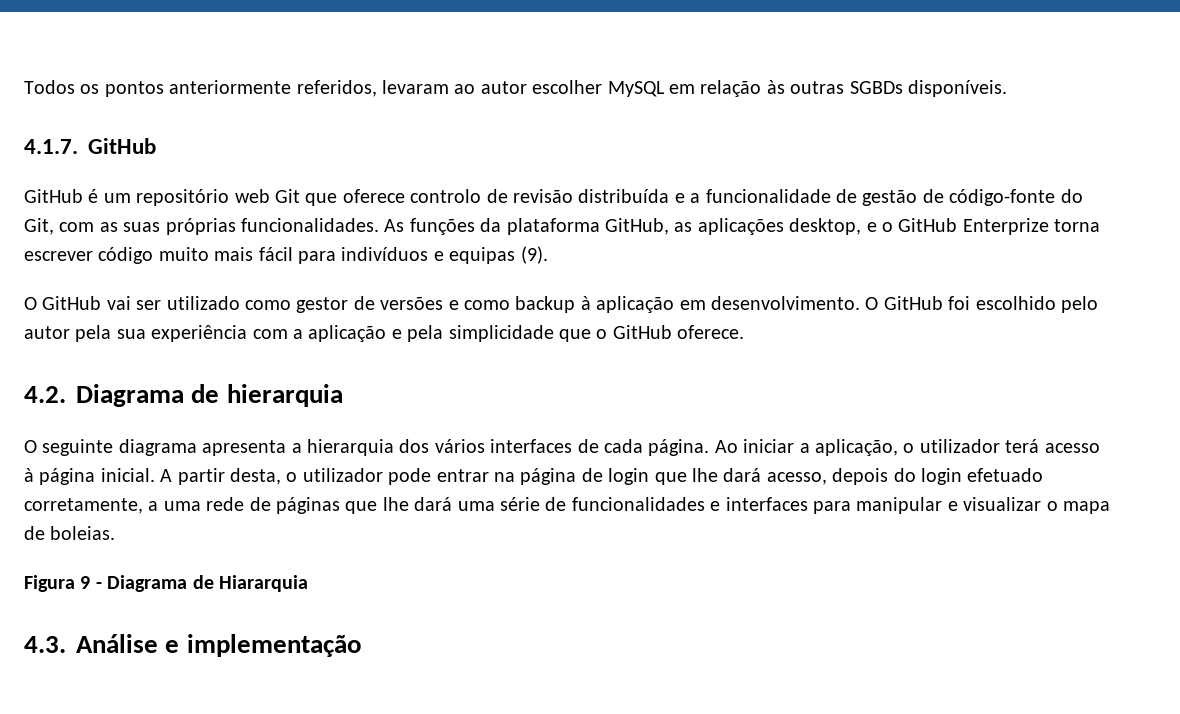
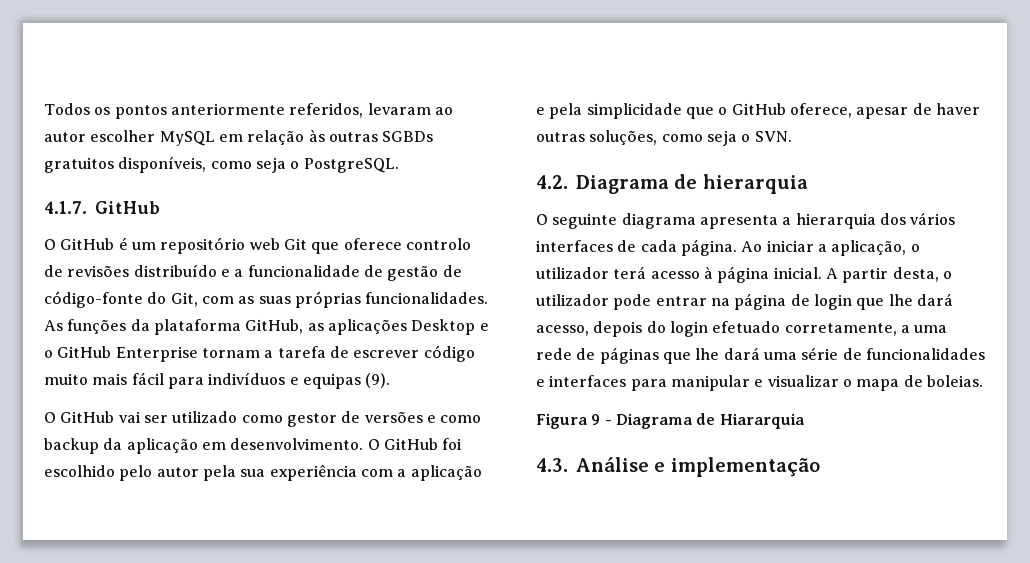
- Todos os pontos anteriormente referidos, levaram ao autor escolher MySQL em relação às outras SGBDs disponíveis.
+ Todos os pontos anteriormente referidos, levaram ao autor escolher MySQL em relação às outras SGBDs gratuitos disponíveis, como seja o PostgreSQL.
- GitHub é um repositório web Git que oferece controlo de revisão distribuída e a funcionalidade de gestão de código-fonte do Git, com as suas próprias funcionalidades.
+ O GitHub é um repositório web Git que oferece controlo de revisões distribuído e a funcionalidade de gestão de código-fonte do Git, com as suas próprias funcionalidades.
- As funções da plataforma GitHub, as aplicações desktop, e o GitHub Enterprize torna escrever código muito mais fácil para indivíduos e equipas (9).
+ As funções da plataforma GitHub, as aplicações Desktop e o GitHub Enterprise tornam a tarefa de escrever código muito mais fácil para indivíduos e equipas (9).
- O GitHub vai ser utilizado como gestor de versões e como backup à aplicação em desenvolvimento.
+ O GitHub vai ser utilizado como gestor de versões e como backup da aplicação em desenvolvimento.
- O GitHub foi escolhido pelo autor pela sua experiência com a aplicação e pela simplicidade que o GitHub oferece.
+ O GitHub foi escolhido pelo autor pela sua experiência com a aplicação e pela simplicidade que o GitHub oferece, apesar de haver outras soluções, como seja o SVN.

